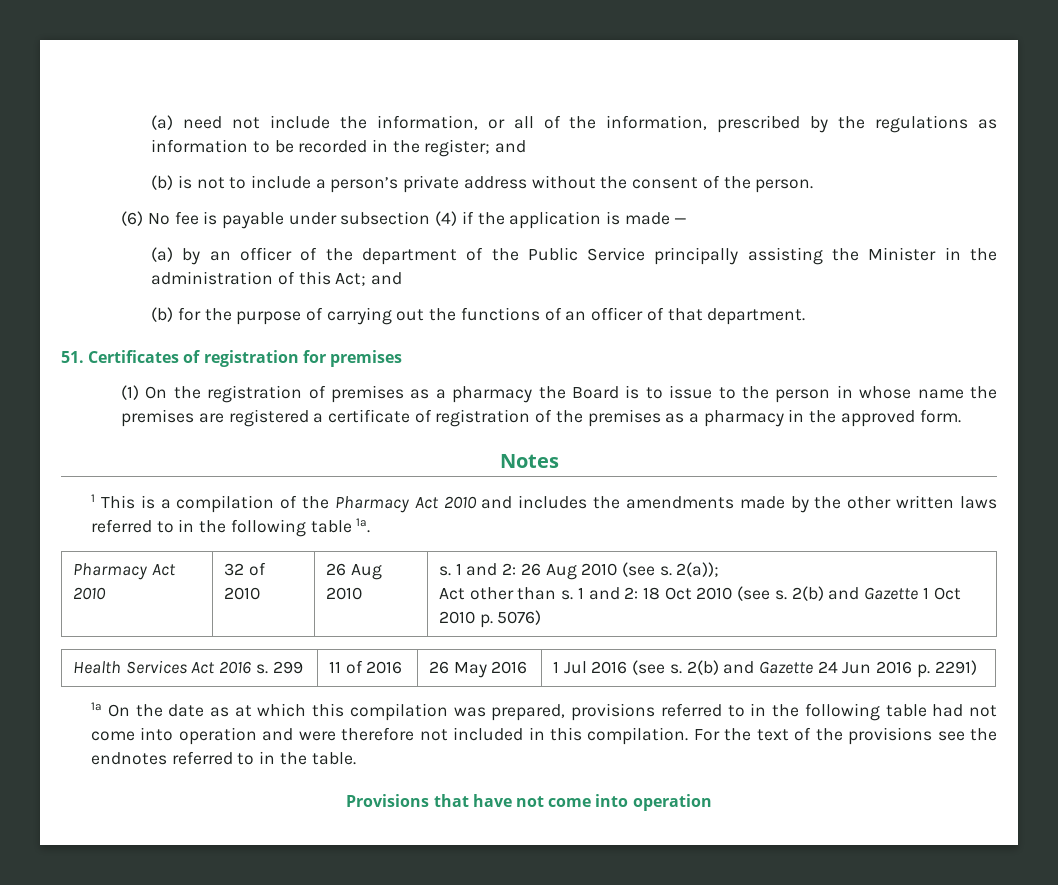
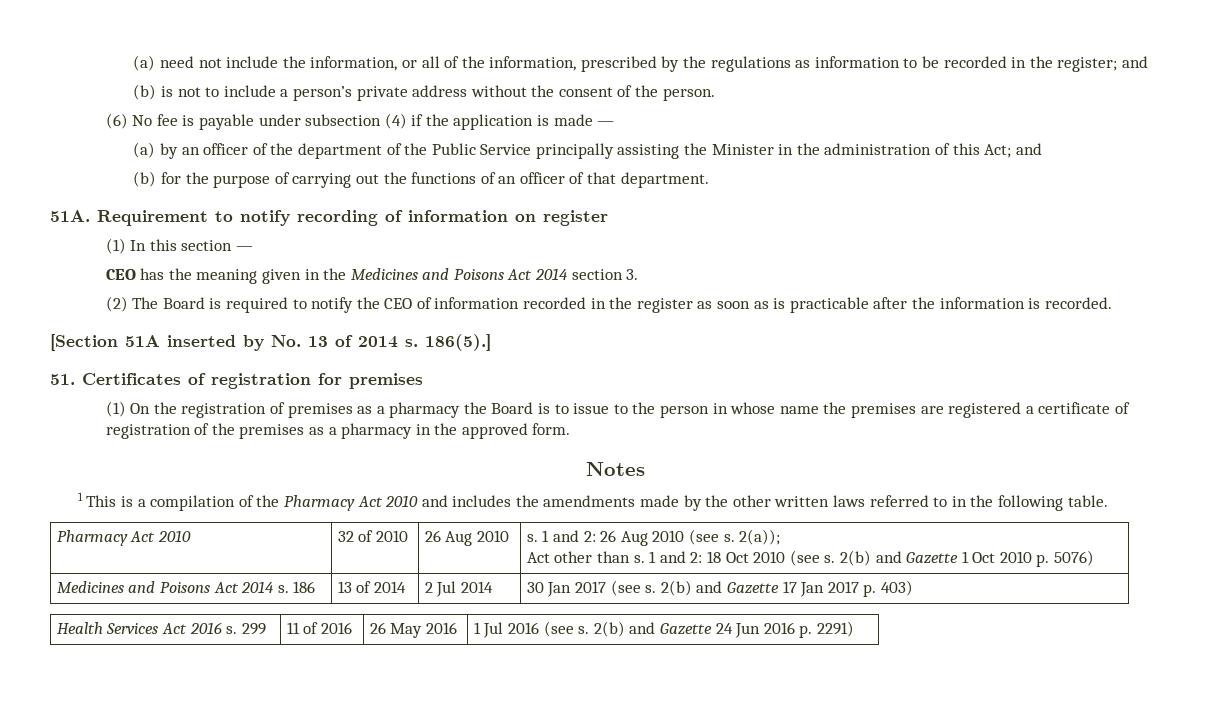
+ 51A. Requirement to notify recording of information on register
+ (1) In this section —
+ CEO has the meaning given in the Medicines and Poisons Act 2014 section 3.
+ (2) The Board is required to notify the CEO of information recorded in the register as soon as is practicable after the information is recorded.
+ [Section 51A inserted by No. 13 of 2014 s. 186(5).]
- 1 This is a compilation of the Pharmacy Act 2010 and includes the amendments made by the other written laws referred to in the following table 1a.
+ 1 This is a compilation of the Pharmacy Act 2010 and includes the amendments made by the other written laws referred to in the following table.
+ Medicines and Poisons Act 2014 s. 186 | 13 of 2014 | 2 Jul 2014 | 30 Jan 2017 (see s. 2(b) and Gazette 17 Jan 2017 p. 403)
- 1a On the date as at which this compilation was prepared, provisions referred to in the following table had not come into operation and were therefore not included in this compilation. For the text of the provisions see the endnotes referred to in the table.
- Provisions that have not come into operation

